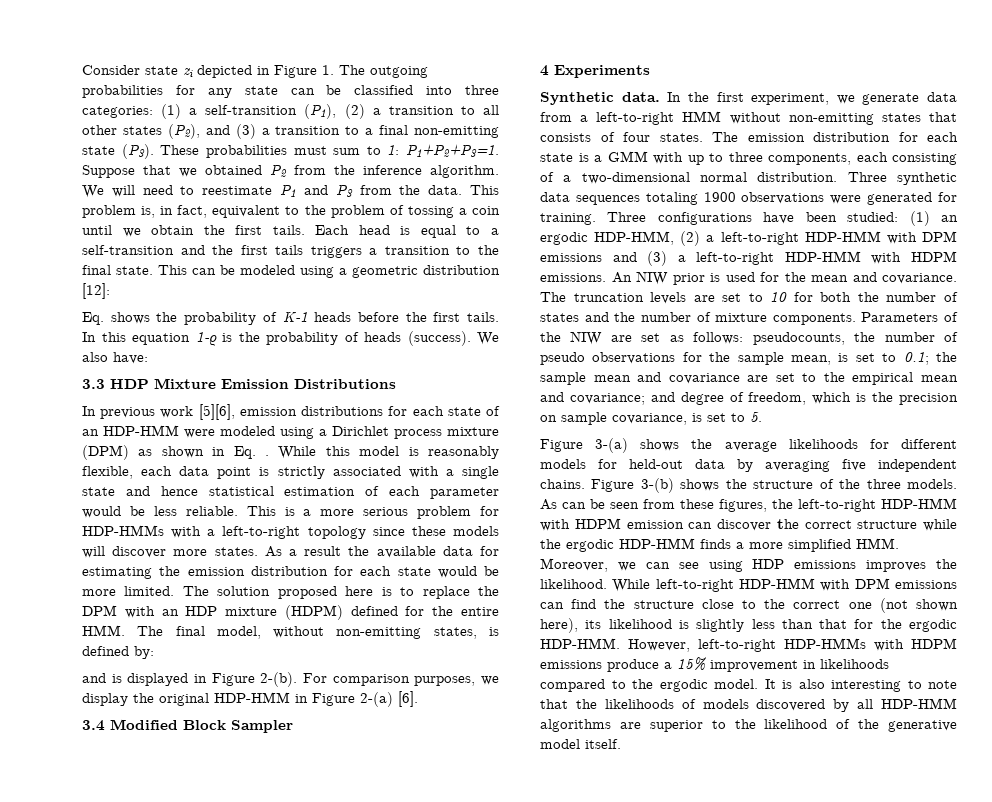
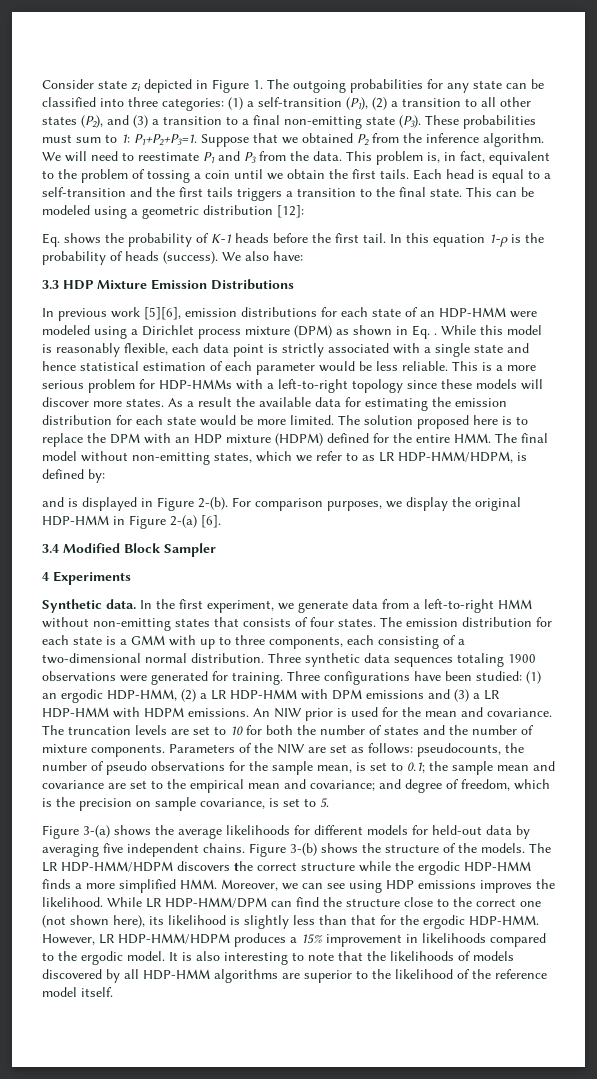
- Eq. shows the probability of K-1 heads before the first tails.
+ Eq. shows the probability of K-1 heads before the first tail.
- The solution proposed here is to replace the DPM with an HDP mixture (HDPM) defined for the entire HMM. The final model, without non-emitting states, is defined by:
+ The solution proposed here is to replace the DPM with an HDP mixture (HDPM) defined for the entire HMM. The final model without non-emitting states, which we refer to as LR HDP-HMM/HDPM, is defined by:
- Three configurations have been studied: (1) an ergodic HDP-HMM, (2) a left-to-right HDP-HMM with DPM emissions and (3) a left-to-right HDP-HMM with HDPM emissions.
+ Three configurations have been studied: (1) an ergodic HDP-HMM, (2) a LR HDP-HMM with DPM emissions and (3) a LR HDP-HMM with HDPM emissions.
- Figure 3-(b) shows the structure of the three models. As can be seen from these figures, the left-to-right HDP-HMM with HDPM emission can discover the correct structure while the ergodic HDP-HMM finds a more simplified HMM. Moreover, we can see using HDP emissions improves the likelihood.
+ Figure 3-(b) shows the structure of the models. The LR HDP-HMM/HDPM discovers the correct structure while the ergodic HDP-HMM finds a more simplified HMM. Moreover, we can see using HDP emissions improves the likelihood.
- While left-to-right HDP-HMM with DPM emissions can find the structure close to the correct one (not shown here), its likelihood is slightly less than that for the ergodic HDP-HMM.
+ While LR HDP-HMM/DPM can find the structure close to the correct one (not shown here), its likelihood is slightly less than that for the ergodic HDP-HMM.
- However, left-to-right HDP-HMMs with HDPM emissions produce a 15% improvement in likelihoods compared to the ergodic model.
+ However, LR HDP-HMM/HDPM produces a 15% improvement in likelihoods compared to the ergodic model.
- It is also interesting to note that the likelihoods of models discovered by all HDP-HMM algorithms are superior to the likelihood of the generative model itself.
+ It is also interesting to note that the likelihoods of models discovered by all HDP-HMM algorithms are superior to the likelihood of the reference model itself.

